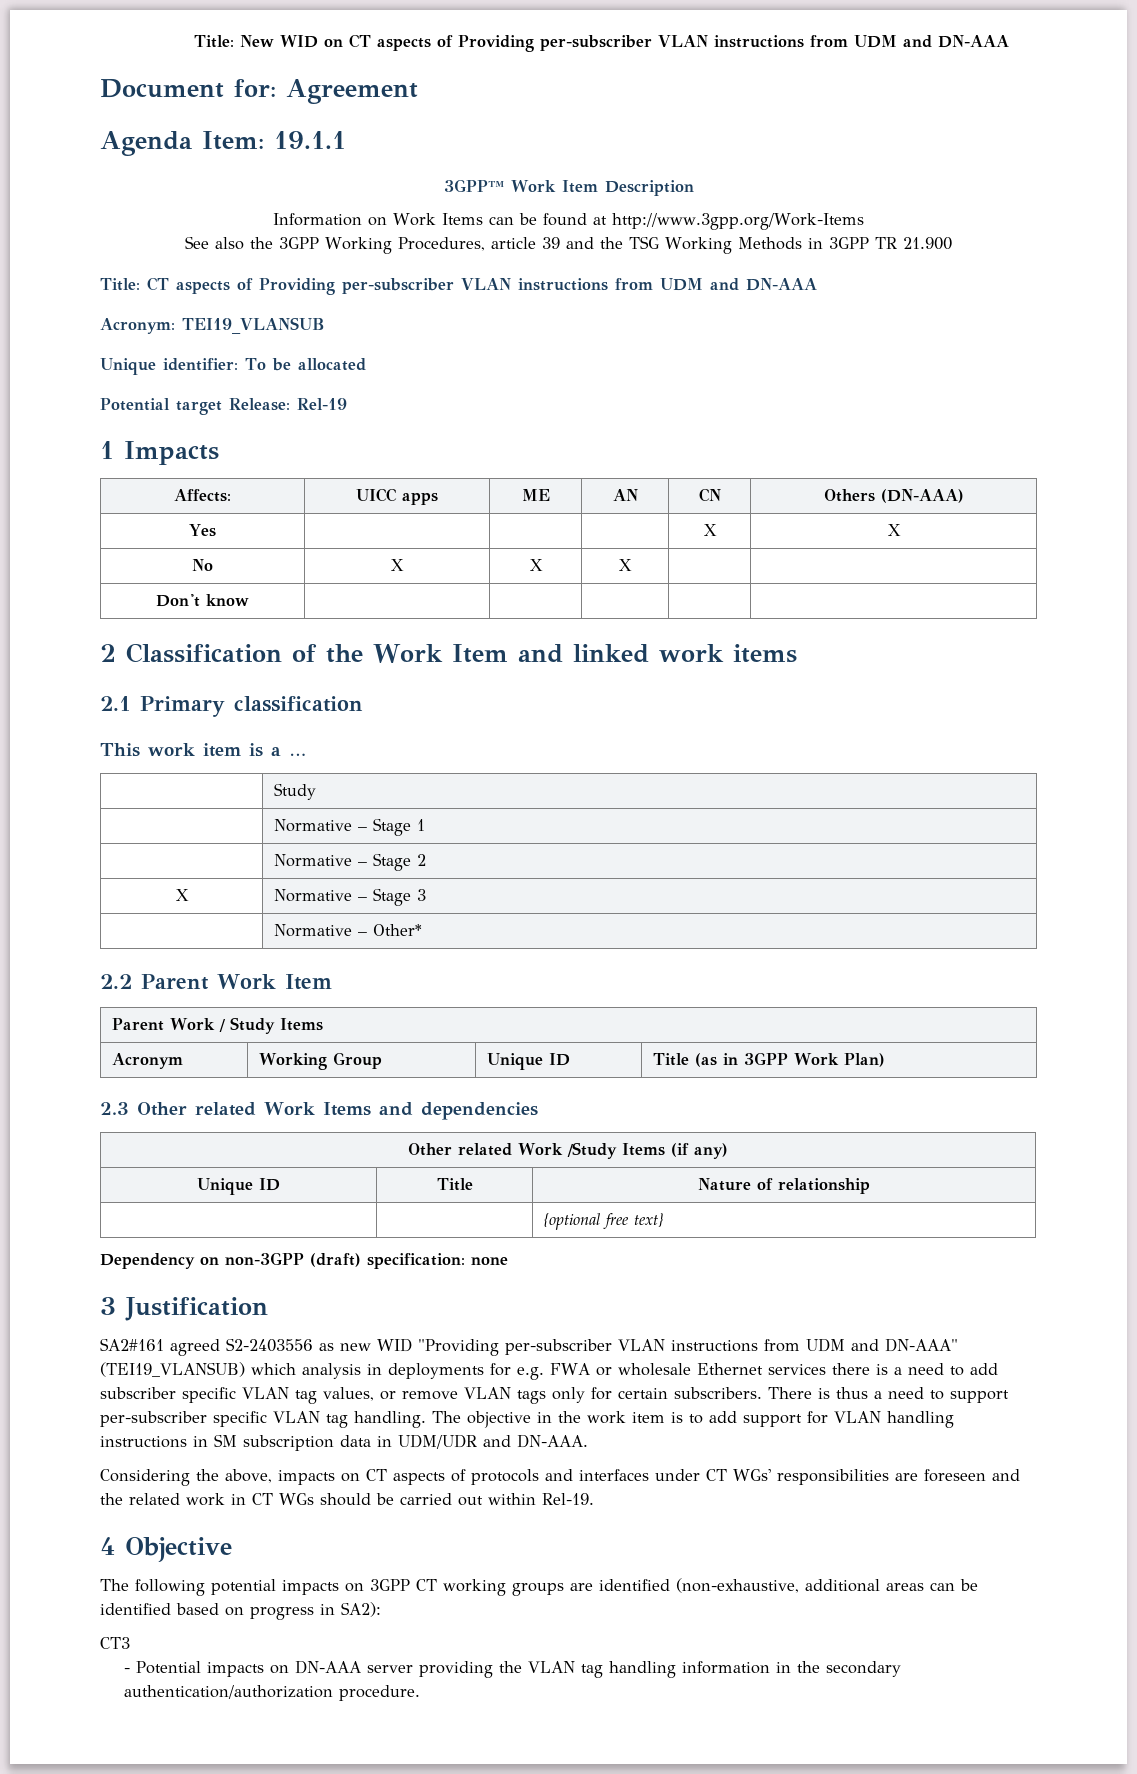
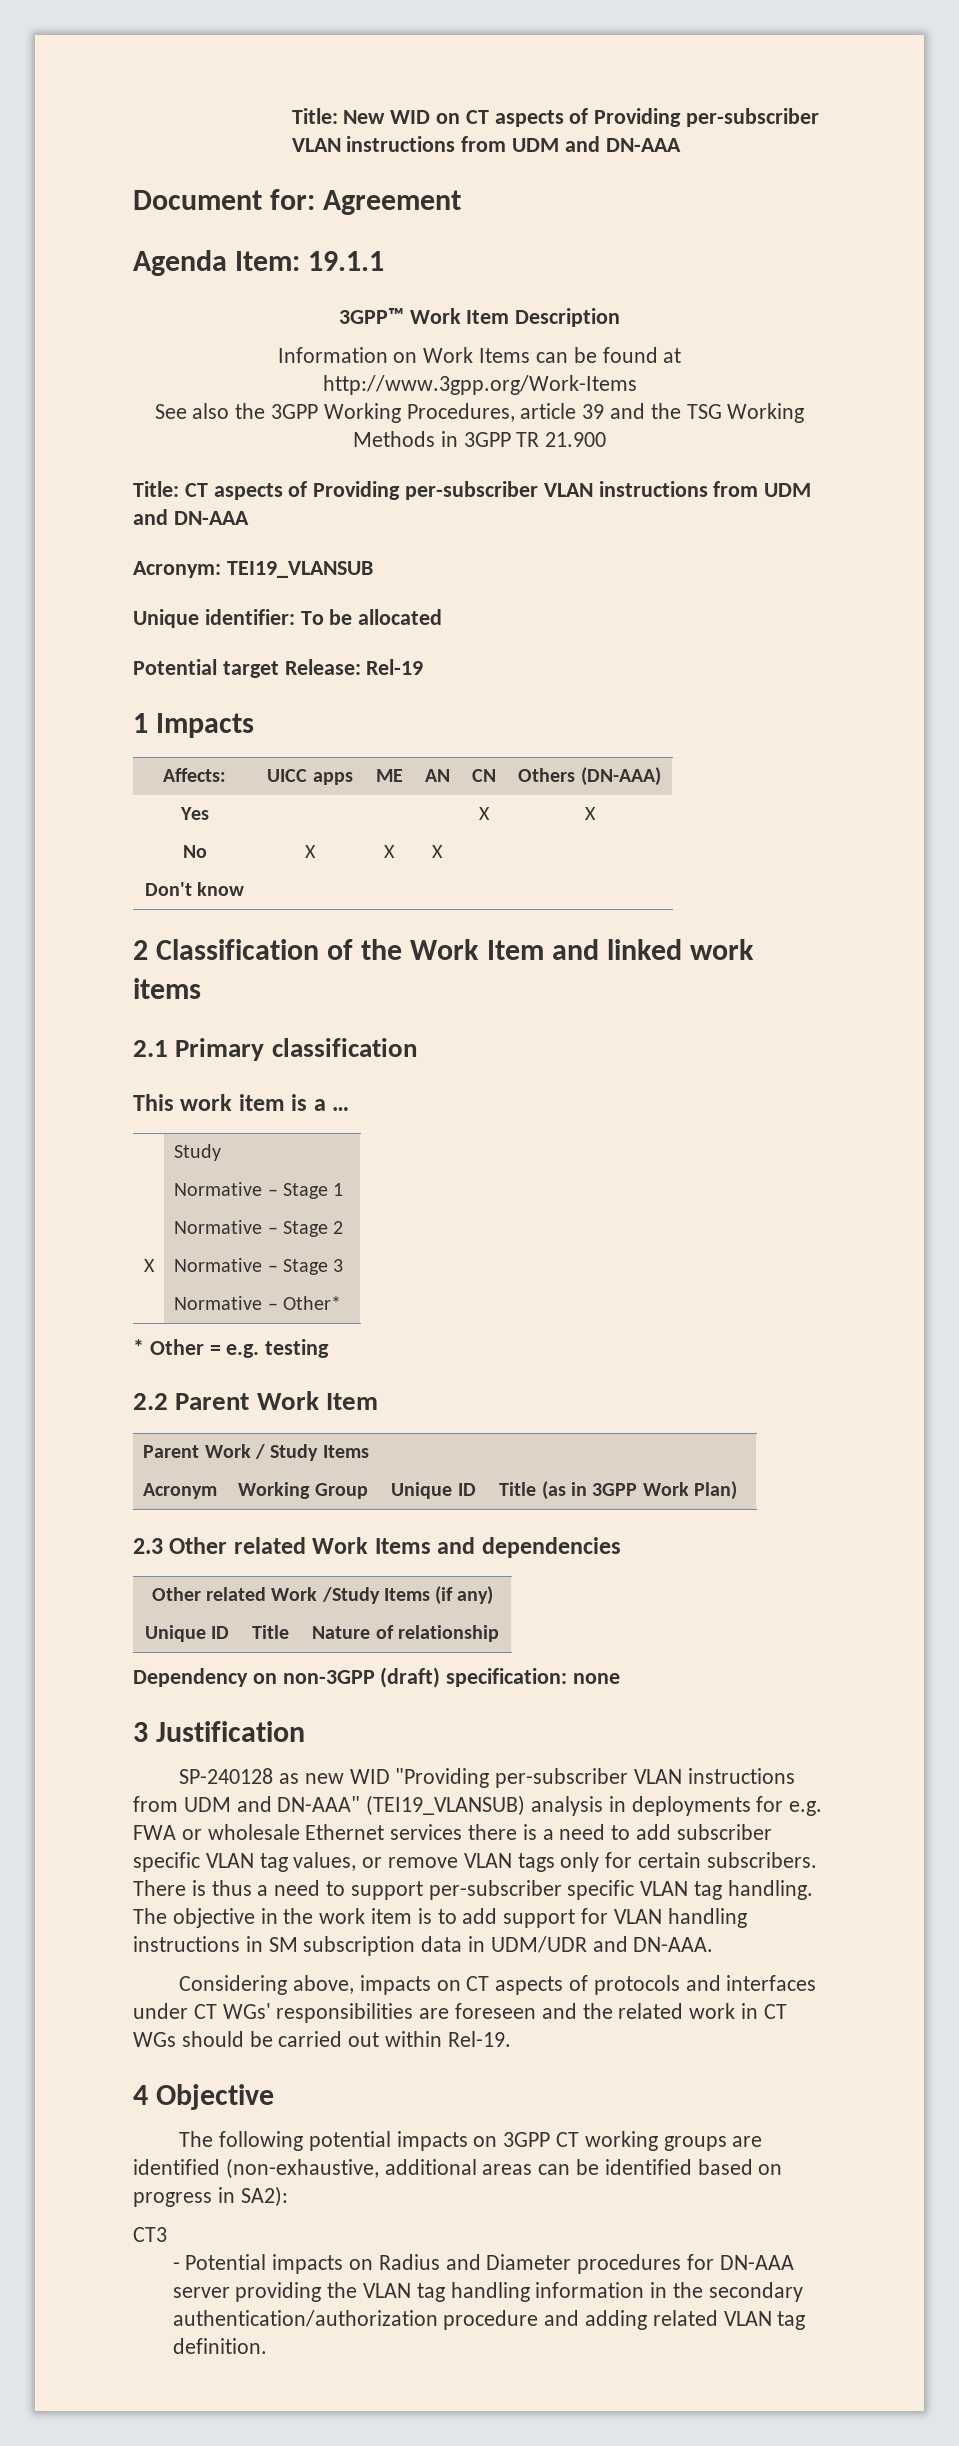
+ * Other = e.g. testing
- | | {optional free text}
- SA2#161 agreed S2-2403556 as new WID "Providing per-subscriber VLAN instructions from UDM and DN-AAA" (TEI19_VLANSUB) which analysis in deployments for e.g. FWA or wholesale Ethernet services there is a need to add subscriber specific VLAN tag values, or remove VLAN tags only for certain subscribers.
+ SP-240128 as new WID "Providing per-subscriber VLAN instructions from UDM and DN-AAA" (TEI19_VLANSUB) analysis in deployments for e.g. FWA or wholesale Ethernet services there is a need to add subscriber specific VLAN tag values, or remove VLAN tags only for certain subscribers.
- Considering the above, impacts on CT aspects of protocols and interfaces under CT WGs' responsibilities are foreseen and the related work in CT WGs should be carried out within Rel-19.
+ Considering above, impacts on CT aspects of protocols and interfaces under CT WGs' responsibilities are foreseen and the related work in CT WGs should be carried out within Rel-19.
- - Potential impacts on DN-AAA server providing the VLAN tag handling information in the secondary authentication/authorization procedure.
+ - Potential impacts on Radius and Diameter procedures for DN-AAA server providing the VLAN tag handling information in the secondary authentication/authorization procedure and adding related VLAN tag definition.

